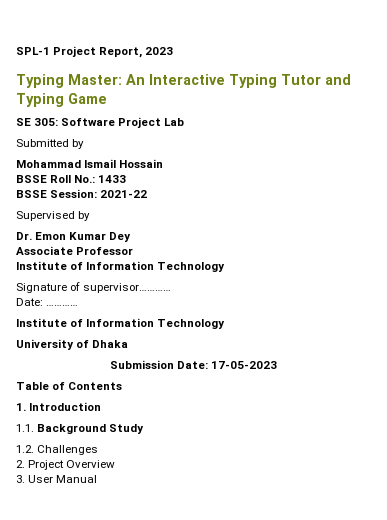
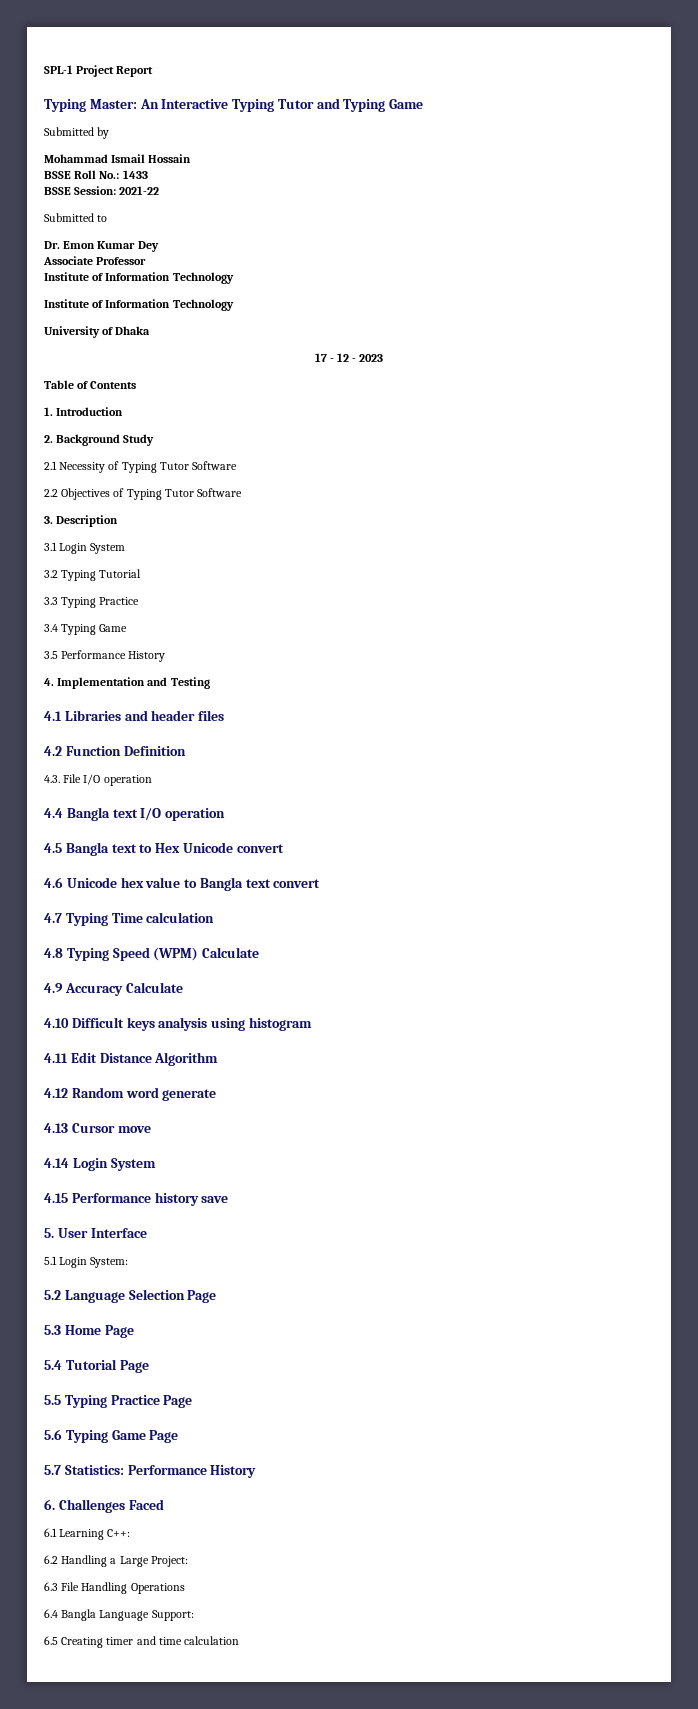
- SPL-1 Project Report, 2023
+ SPL-1 Project Report
- SE 305: Software Project Lab
- Supervised by
+ Submitted to
- Signature of supervisor…………
- Date: …………
- Submission Date: 17-05-2023
+ 17 - 12 - 2023
- 1.1. Background Study
+ 2. Background Study
- 1.2. Challenges
- 2. Project Overview
- 3. User Manual
+ 2.1 Necessity of Typing Tutor Software
+ 2.2 Objectives of Typing Tutor Software
+ 3. Description
+ 3.1 Login System
+ 3.2 Typing Tutorial
+ 3.3 Typing Practice
+ 3.4 Typing Game
+ 3.5 Performance History
+ 4. Implementation and Testing
+ 4.1 Libraries and header files
+ 4.2 Function Definition
+ 4.3. File I/O operation
+ 4.4 Bangla text I/O operation
+ 4.5 Bangla text to Hex Unicode convert
+ 4.6 Unicode hex value to Bangla text convert
+ 4.7 Typing Time calculation
+ 4.8 Typing Speed (WPM) Calculate
+ 4.9 Accuracy Calculate
+ 4.10 Difficult keys analysis using histogram
+ 4.11 Edit Distance Algorithm
+ 4.12 Random word generate
+ 4.13 Cursor move
+ 4.14 Login System
+ 4.15 Performance history save
+ 5. User Interface
+ 5.1 Login System:
+ 5.2 Language Selection Page
+ 5.3 Home Page
+ 5.4 Tutorial Page
+ 5.5 Typing Practice Page
+ 5.6 Typing Game Page
+ 5.7 Statistics: Performance History
+ 6. Challenges Faced
+ 6.1 Learning C++:
+ 6.2 Handling a Large Project:
+ 6.3 File Handling Operations
+ 6.4 Bangla Language Support:
+ 6.5 Creating timer and time calculation

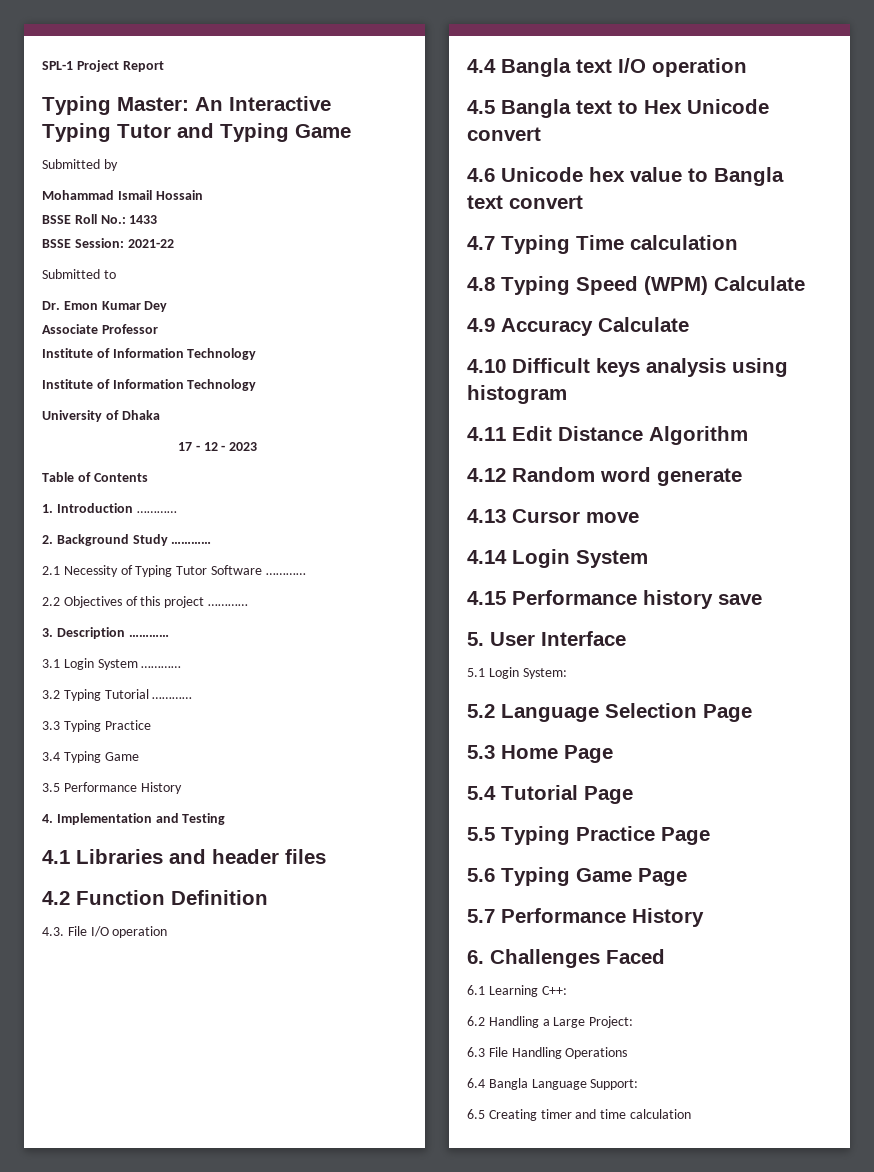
- 1. Introduction
+ 1. Introduction …………
- 2. Background Study
+ 2. Background Study …………
- 2.1 Necessity of Typing Tutor Software
+ 2.1 Necessity of Typing Tutor Software …………
- 2.2 Objectives of Typing Tutor Software
+ 2.2 Objectives of this project …………
- 3. Description
+ 3. Description …………
- 3.1 Login System
+ 3.1 Login System …………
- 3.2 Typing Tutorial
+ 3.2 Typing Tutorial …………
- 5.7 Statistics: Performance History
+ 5.7 Performance History

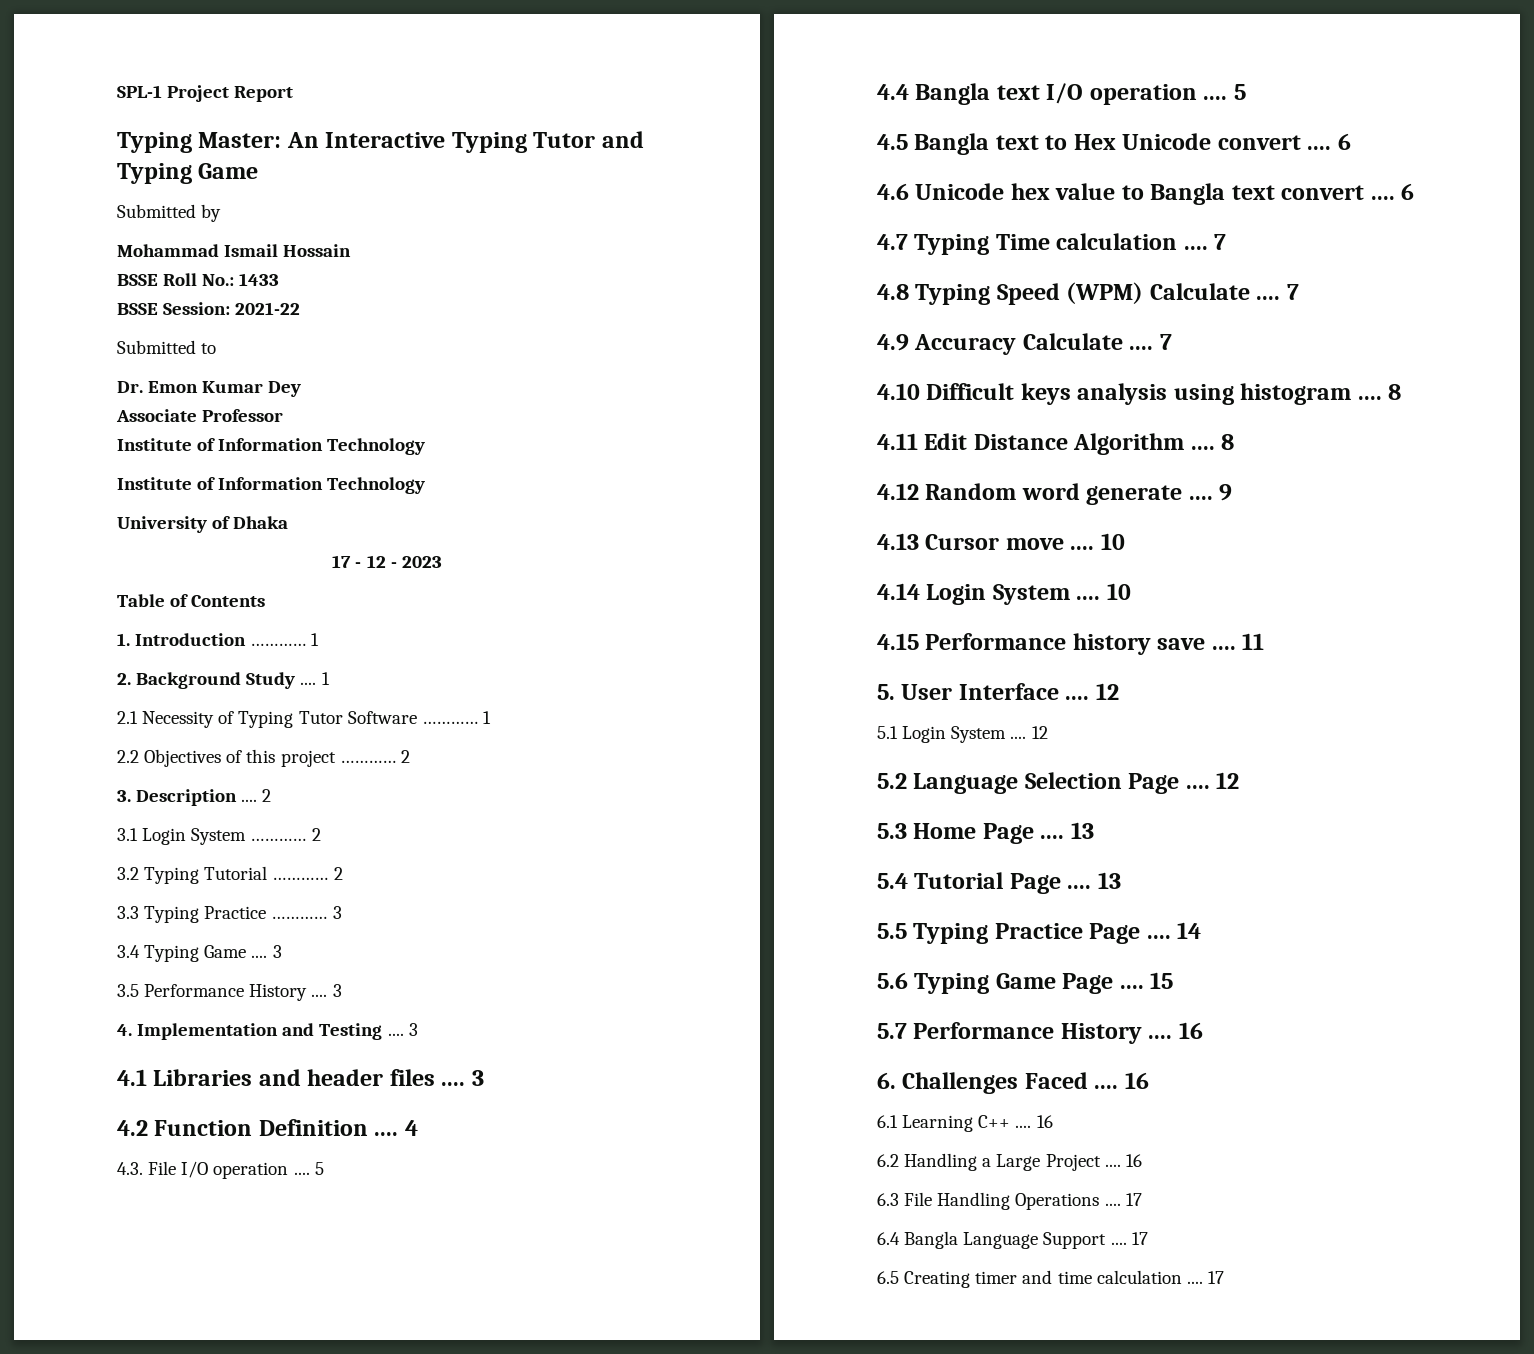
- 1. Introduction …………
+ 1. Introduction ………… 1
- 2. Background Study …………
+ 2. Background Study .... 1
- 2.1 Necessity of Typing Tutor Software …………
+ 2.1 Necessity of Typing Tutor Software ………… 1
- 2.2 Objectives of this project …………
+ 2.2 Objectives of this project ………… 2
- 3. Description …………
+ 3. Description .... 2
- 3.1 Login System …………
+ 3.1 Login System ………… 2
- 3.2 Typing Tutorial …………
+ 3.2 Typing Tutorial ………… 2
- 3.3 Typing Practice
+ 3.3 Typing Practice ………… 3
- 3.4 Typing Game
+ 3.4 Typing Game .... 3
- 3.5 Performance History
+ 3.5 Performance History .... 3
- 4. Implementation and Testing
+ 4. Implementation and Testing .... 3
- 4.1 Libraries and header files
+ 4.1 Libraries and header files .... 3
- 4.2 Function Definition
+ 4.2 Function Definition .... 4
- 4.3. File I/O operation
+ 4.3. File I/O operation .... 5
- 4.4 Bangla text I/O operation
+ 4.4 Bangla text I/O operation .... 5
- 4.5 Bangla text to Hex Unicode convert
+ 4.5 Bangla text to Hex Unicode convert .... 6
- 4.6 Unicode hex value to Bangla text convert
+ 4.6 Unicode hex value to Bangla text convert .... 6
- 4.7 Typing Time calculation
+ 4.7 Typing Time calculation .... 7
- 4.8 Typing Speed (WPM) Calculate
+ 4.8 Typing Speed (WPM) Calculate .... 7
- 4.9 Accuracy Calculate
+ 4.9 Accuracy Calculate .... 7
- 4.10 Difficult keys analysis using histogram
+ 4.10 Difficult keys analysis using histogram .... 8
- 4.11 Edit Distance Algorithm
+ 4.11 Edit Distance Algorithm .... 8
- 4.12 Random word generate
+ 4.12 Random word generate .... 9
- 4.13 Cursor move
+ 4.13 Cursor move .... 10
- 4.14 Login System
+ 4.14 Login System .... 10
- 4.15 Performance history save
+ 4.15 Performance history save .... 11
- 5. User Interface
+ 5. User Interface .... 12
- 5.1 Login System:
+ 5.1 Login System .... 12
- 5.2 Language Selection Page
+ 5.2 Language Selection Page .... 12
- 5.3 Home Page
+ 5.3 Home Page .... 13
- 5.4 Tutorial Page
+ 5.4 Tutorial Page .... 13
- 5.5 Typing Practice Page
+ 5.5 Typing Practice Page .... 14
- 5.6 Typing Game Page
+ 5.6 Typing Game Page .... 15
- 5.7 Performance History
+ 5.7 Performance History .... 16
- 6. Challenges Faced
+ 6. Challenges Faced .... 16
- 6.1 Learning C++:
+ 6.1 Learning C++ .... 16
- 6.2 Handling a Large Project:
+ 6.2 Handling a Large Project .... 16
- 6.3 File Handling Operations
+ 6.3 File Handling Operations .... 17
- 6.4 Bangla Language Support:
+ 6.4 Bangla Language Support .... 17
- 6.5 Creating timer and time calculation
+ 6.5 Creating timer and time calculation .... 17

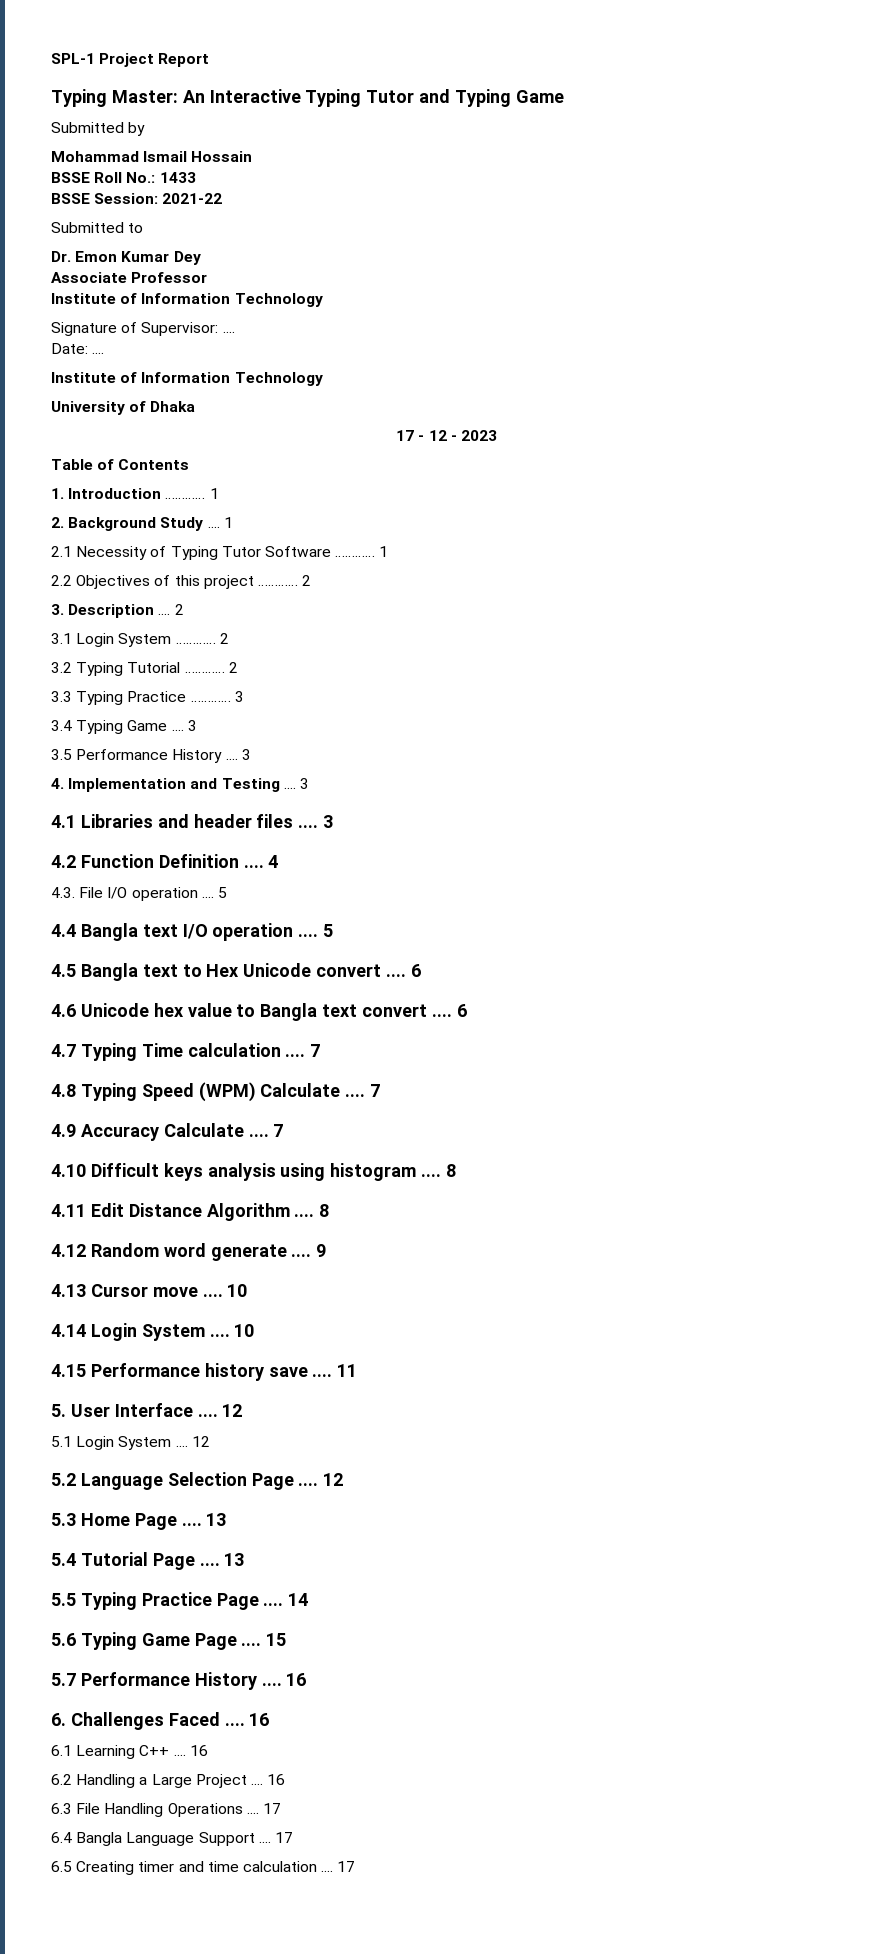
+ Signature of Supervisor: ....
+ Date: ....

